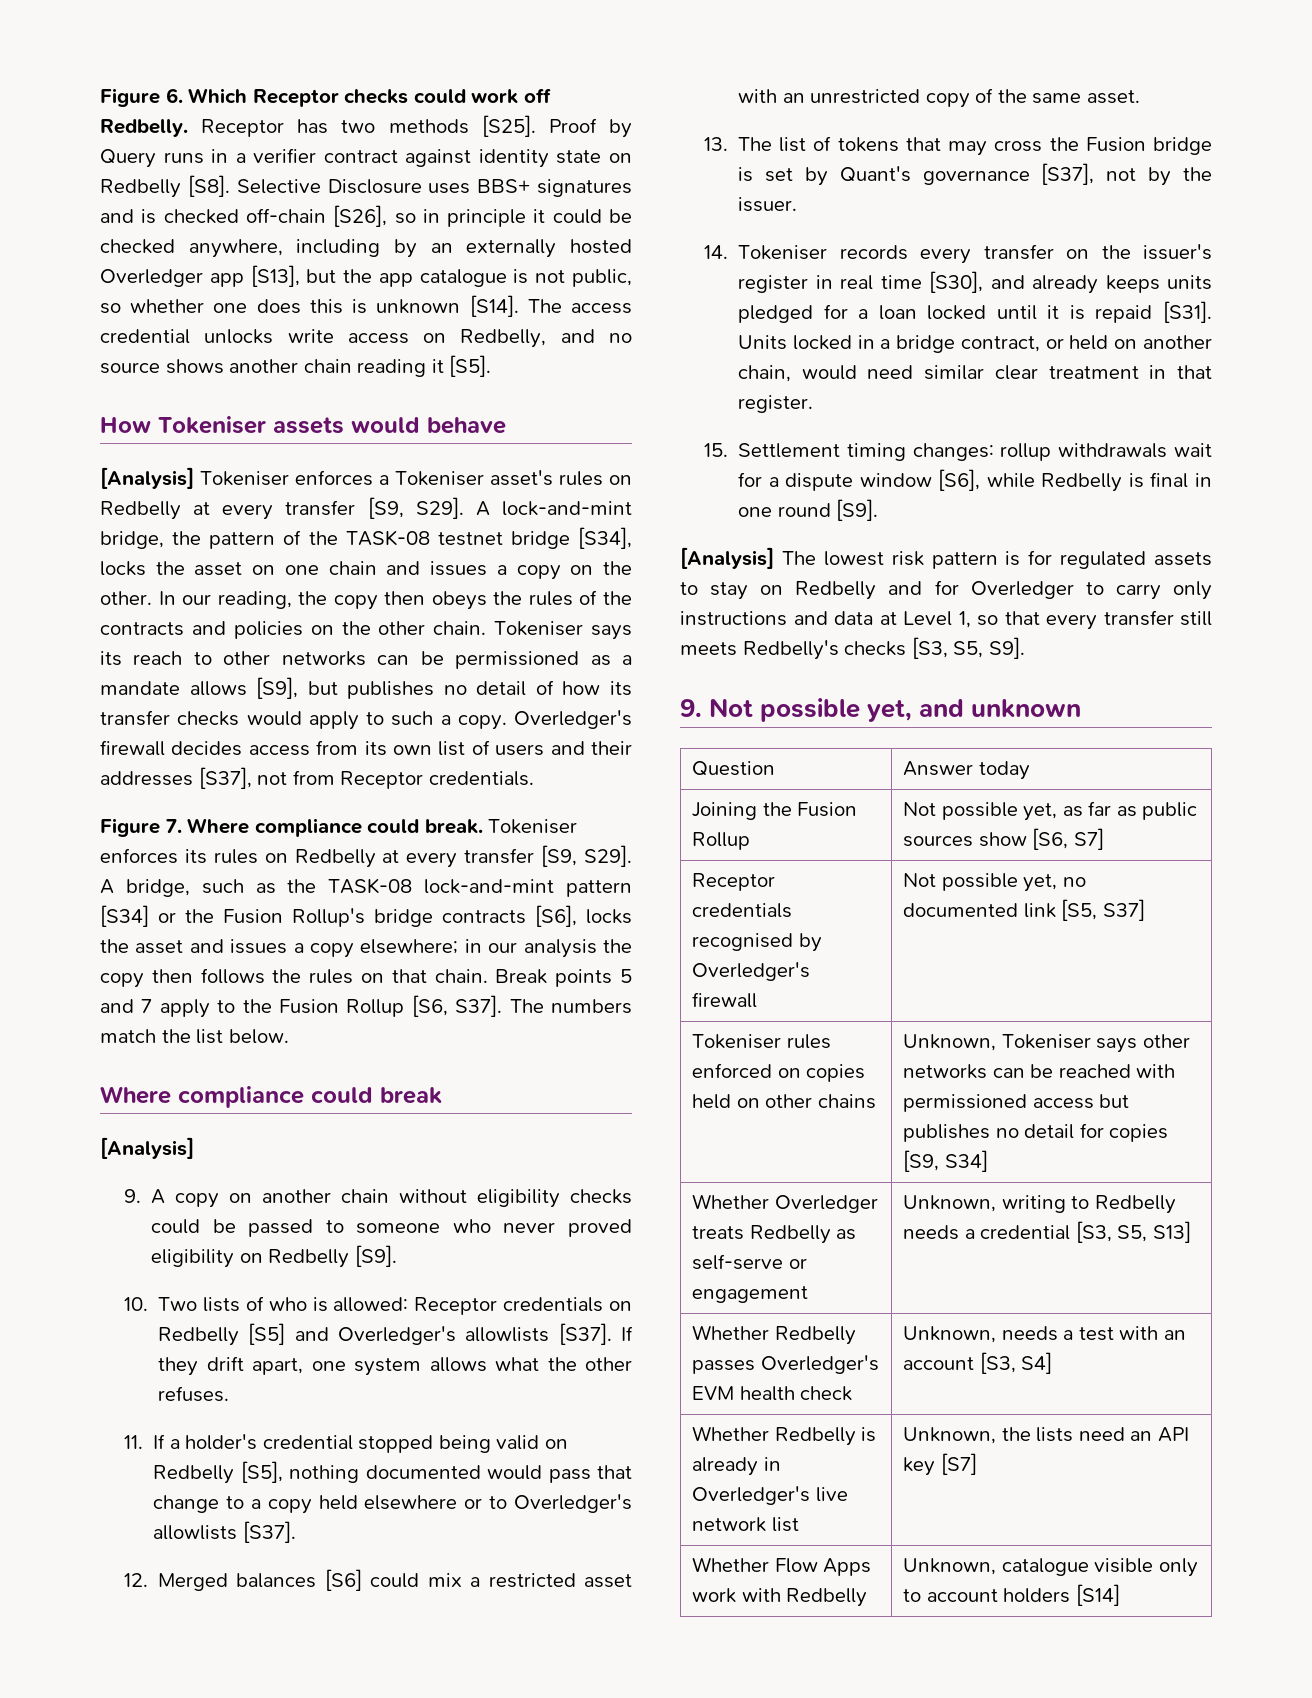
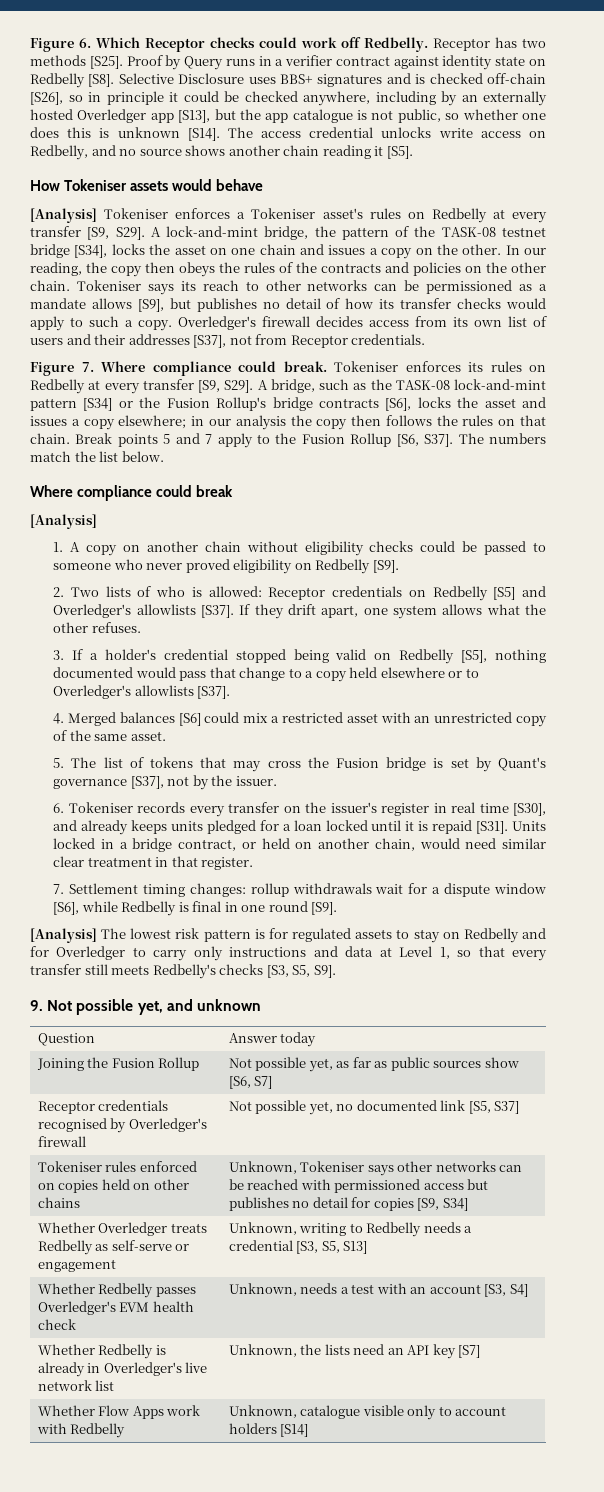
- 9. A copy on another chain without eligibility checks could be passed to someone who never proved eligibility on Redbelly [S9].
+ 1. A copy on another chain without eligibility checks could be passed to someone who never proved eligibility on Redbelly [S9].
- 10. Two lists of who is allowed: Receptor credentials on Redbelly [S5] and Overledger's allowlists [S37].
+ 2. Two lists of who is allowed: Receptor credentials on Redbelly [S5] and Overledger's allowlists [S37].
- 11. If a holder's credential stopped being valid on Redbelly [S5], nothing documented would pass that change to a copy held elsewhere or to Overledger's allowlists [S37].
+ 3. If a holder's credential stopped being valid on Redbelly [S5], nothing documented would pass that change to a copy held elsewhere or to Overledger's allowlists [S37].
- 12. Merged balances [S6] could mix a restricted asset with an unrestricted copy of the same asset.
+ 4. Merged balances [S6] could mix a restricted asset with an unrestricted copy of the same asset.
- 13. The list of tokens that may cross the Fusion bridge is set by Quant's governance [S37], not by the issuer.
+ 5. The list of tokens that may cross the Fusion bridge is set by Quant's governance [S37], not by the issuer.
- 14. Tokeniser records every transfer on the issuer's register in real time [S30], and already keeps units pledged for a loan locked until it is repaid [S31].
+ 6. Tokeniser records every transfer on the issuer's register in real time [S30], and already keeps units pledged for a loan locked until it is repaid [S31].
- 15. Settlement timing changes: rollup withdrawals wait for a dispute window [S6], while Redbelly is final in one round [S9].
+ 7. Settlement timing changes: rollup withdrawals wait for a dispute window [S6], while Redbelly is final in one round [S9].

